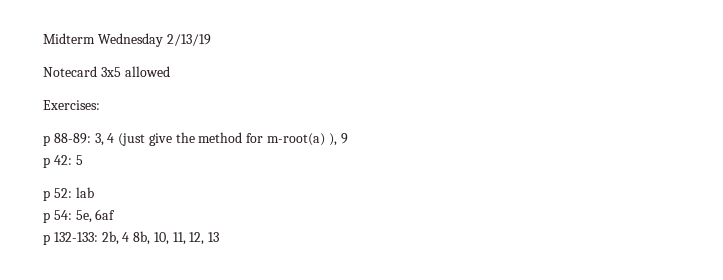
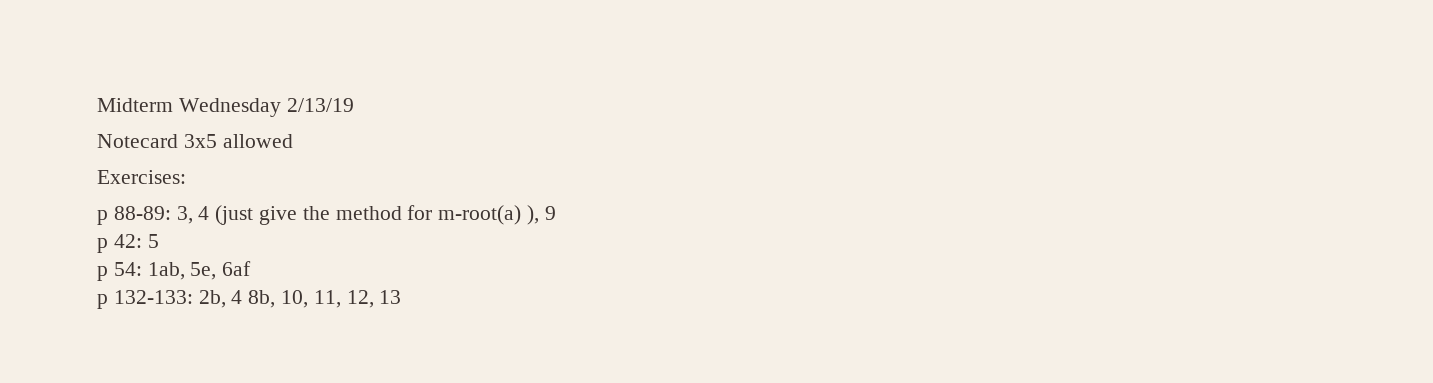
- p 52: lab
- p 54: 5e, 6af
+ p 54: 1ab, 5e, 6af

